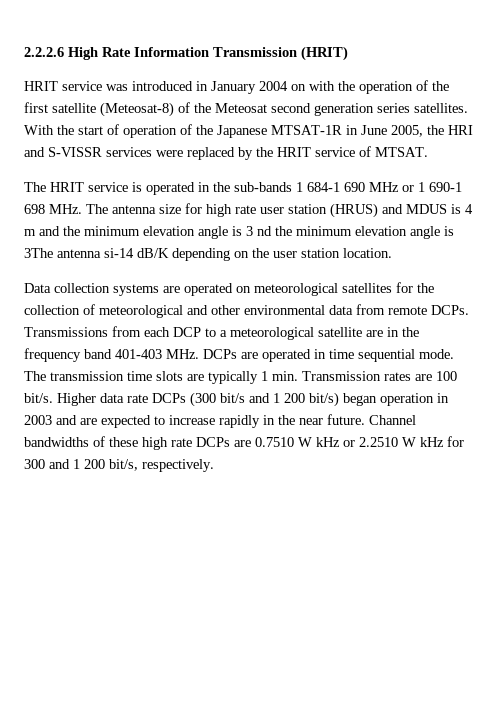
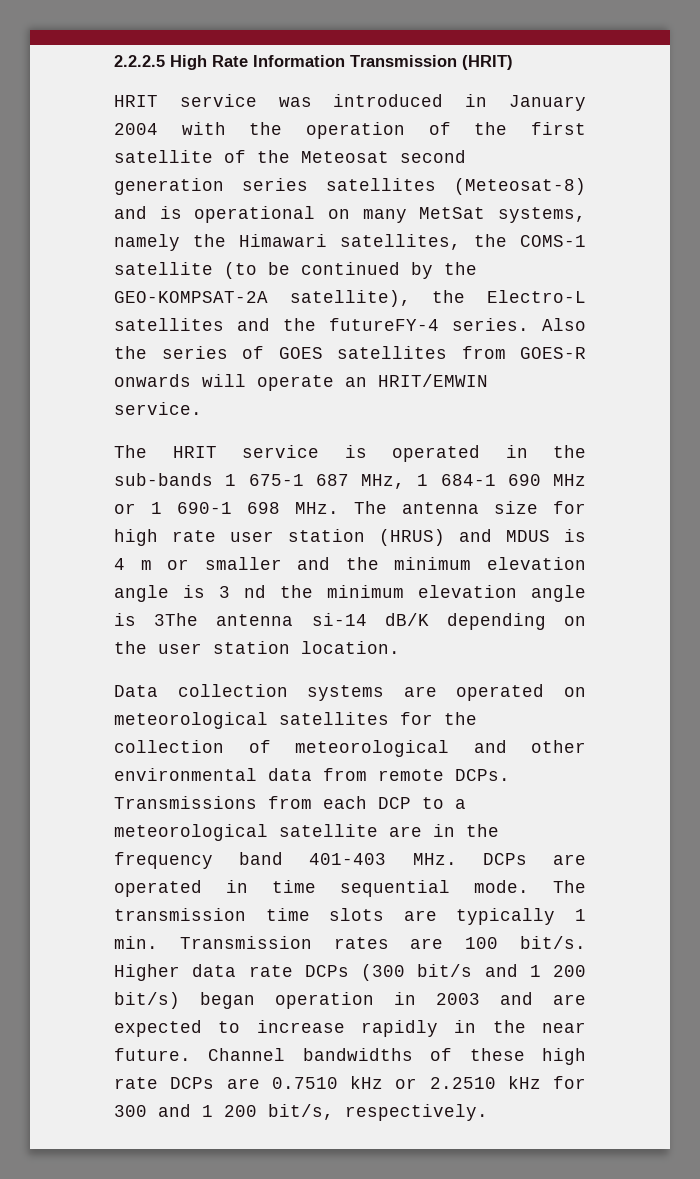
- 2.2.2.6 High Rate Information Transmission (HRIT)
+ 2.2.2.5 High Rate Information Transmission (HRIT)
- HRIT service was introduced in January 2004 on with the operation of the first satellite (Meteosat-8) of the Meteosat second generation series satellites. With the start of operation of the Japanese MTSAT-1R in June 2005, the HRI and S-VISSR services were replaced by the HRIT service of MTSAT.
+ HRIT service was introduced in January 2004 with the operation of the first satellite of the Meteosat second generation series satellites (Meteosat-8) and is operational on many MetSat systems, namely the Himawari satellites, the COMS-1 satellite (to be continued by the GEO-KOMPSAT-2A satellite), the Electro-L satellites and the futureFY-4 series. Also the series of GOES satellites from GOES-R onwards will operate an HRIT/EMWIN service.
- The HRIT service is operated in the sub-bands 1 684-1 690 MHz or 1 690-1 698 MHz. The antenna size for high rate user station (HRUS) and MDUS is 4 m and the minimum elevation angle is 3 nd the minimum elevation angle is 3The antenna si-14 dB/K depending on the user station location.
+ The HRIT service is operated in the sub-bands 1 675-1 687 MHz, 1 684-1 690 MHz or 1 690-1 698 MHz. The antenna size for high rate user station (HRUS) and MDUS is 4 m or smaller and the minimum elevation angle is 3 nd the minimum elevation angle is 3The antenna si-14 dB/K depending on the user station location.
- Channel bandwidths of these high rate DCPs are 0.7510 W kHz or 2.2510 W kHz for 300 and 1 200 bit/s, respectively.
+ Channel bandwidths of these high rate DCPs are 0.7510 kHz or 2.2510 kHz for 300 and 1 200 bit/s, respectively.

